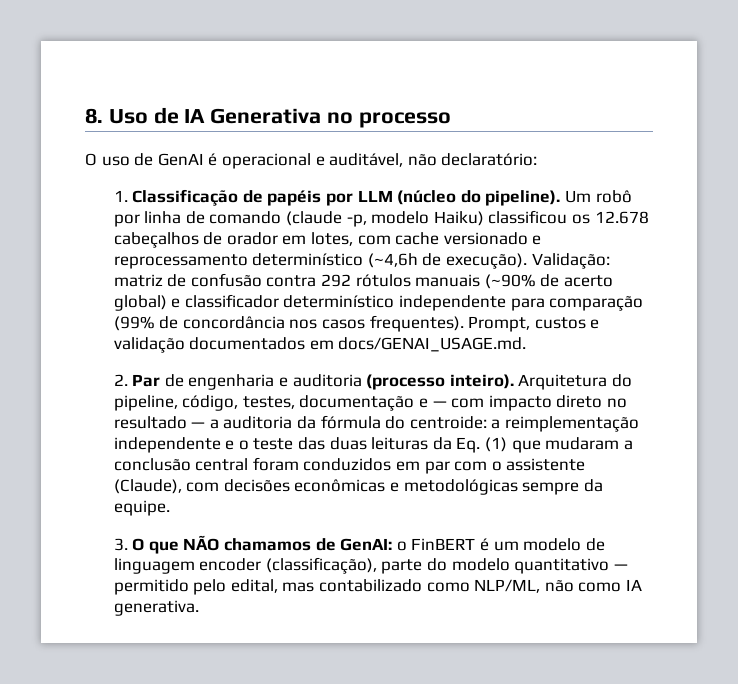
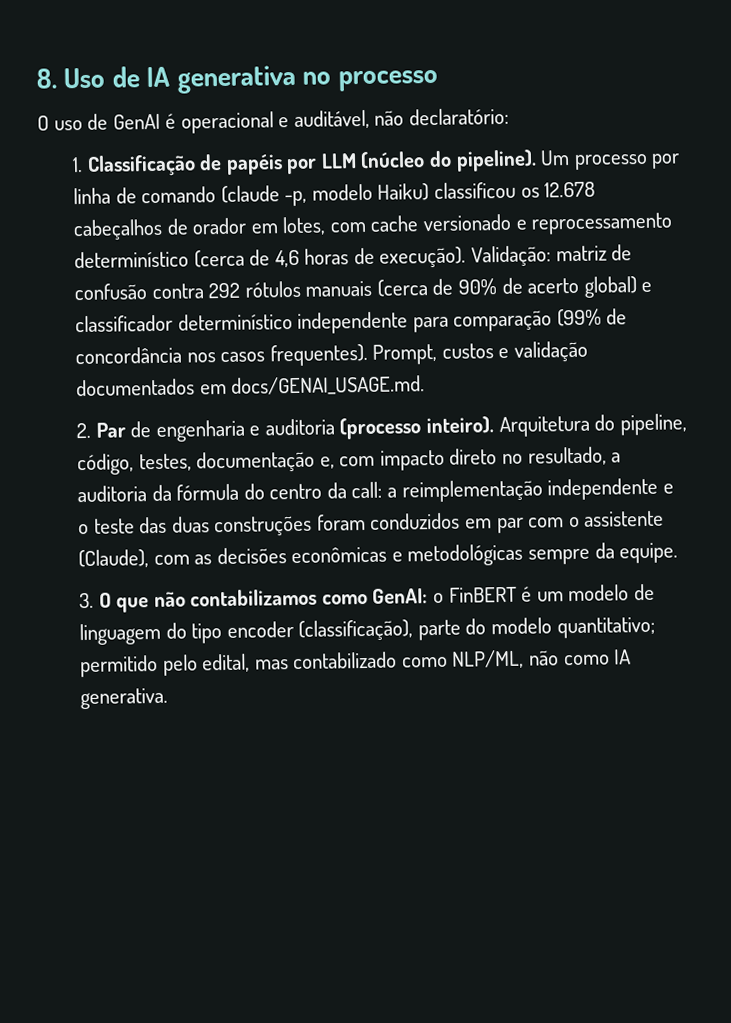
- 8. Uso de IA Generativa no processo
+ 8. Uso de IA generativa no processo
- Um robô por linha de comando (claude -p, modelo Haiku) classificou os 12.678 cabeçalhos de orador em lotes, com cache versionado e reprocessamento determinístico (~4,6h de execução).
+ Um processo por linha de comando (claude -p, modelo Haiku) classificou os 12.678 cabeçalhos de orador em lotes, com cache versionado e reprocessamento determinístico (cerca de 4,6 horas de execução).
- Validação: matriz de confusão contra 292 rótulos manuais (~90% de acerto global) e classificador determinístico independente para comparação (99% de concordância nos casos frequentes).
+ Validação: matriz de confusão contra 292 rótulos manuais (cerca de 90% de acerto global) e classificador determinístico independente para comparação (99% de concordância nos casos frequentes).
- Arquitetura do pipeline, código, testes, documentação e — com impacto direto no resultado — a auditoria da fórmula do centroide: a reimplementação independente e o teste das duas leituras da Eq. (1) que mudaram a conclusão central foram conduzidos em par com o assistente (Claude), com decisões econômicas e metodológicas sempre da equipe.
+ Arquitetura do pipeline, código, testes, documentação e, com impacto direto no resultado, a auditoria da fórmula do centro da call: a reimplementação independente e o teste das duas construções foram conduzidos em par com o assistente (Claude), com as decisões econômicas e metodológicas sempre da equipe.
- 3. O que NÃO chamamos de GenAI: o FinBERT é um modelo de linguagem encoder (classificação), parte do modelo quantitativo — permitido pelo edital, mas contabilizado como NLP/ML, não como IA generativa.
+ 3. O que não contabilizamos como GenAI: o FinBERT é um modelo de linguagem do tipo encoder (classificação), parte do modelo quantitativo; permitido pelo edital, mas contabilizado como NLP/ML, não como IA generativa.

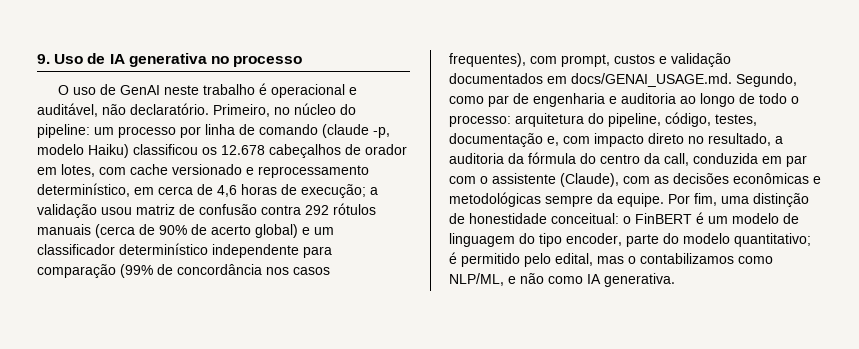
- 8. Uso de IA generativa no processo
+ 9. Uso de IA generativa no processo
- O uso de GenAI é operacional e auditável, não declaratório:
- 1. Classificação de papéis por LLM (núcleo do pipeline). Um processo por linha de comando (claude -p, modelo Haiku) classificou os 12.678 cabeçalhos de orador em lotes, com cache versionado e reprocessamento determinístico (cerca de 4,6 horas de execução). Validação: matriz de confusão contra 292 rótulos manuais (cerca de 90% de acerto global) e classificador determinístico independente para comparação (99% de concordância nos casos frequentes). Prompt, custos e validação documentados em docs/GENAI_USAGE.md.
- 2. Par de engenharia e auditoria (processo inteiro). Arquitetura do pipeline, código, testes, documentação e, com impacto direto no resultado, a auditoria da fórmula do centro da call: a reimplementação independente e o teste das duas construções foram conduzidos em par com o assistente (Claude), com as decisões econômicas e metodológicas sempre da equipe.
- 3. O que não contabilizamos como GenAI:
+ O uso de GenAI neste trabalho é operacional e auditável, não declaratório. Primeiro, no núcleo do pipeline: um processo por linha de comando (claude -p, modelo Haiku) classificou os 12.678 cabeçalhos de orador em lotes, com cache versionado e reprocessamento determinístico, em cerca de 4,6 horas de execução; a validação usou matriz de confusão contra 292 rótulos manuais (cerca de 90% de acerto global) e um classificador determinístico independente para comparação (99% de concordância nos casos frequentes), com prompt, custos e validação documentados em docs/GENAI_USAGE.md. Segundo, como par de engenharia e auditoria ao longo de todo o processo: arquitetura do pipeline, código, testes, documentação e, com impacto direto no resultado, a auditoria da fórmula do centro da call, conduzida em par com o assistente (Claude), com as decisões econômicas e metodológicas sempre da equipe. Por fim, uma distinção de honestidade conceitual:
- o FinBERT é um modelo de linguagem do tipo encoder (classificação), parte do modelo quantitativo;
+ o FinBERT é um modelo de linguagem do tipo encoder, parte do modelo quantitativo;
- permitido pelo edital, mas contabilizado como NLP/ML, não como IA generativa.
+ é permitido pelo edital, mas o contabilizamos como NLP/ML, e não como IA generativa.

